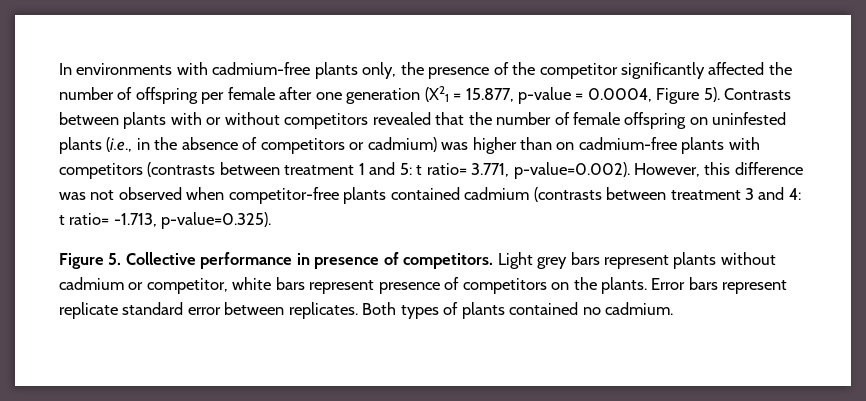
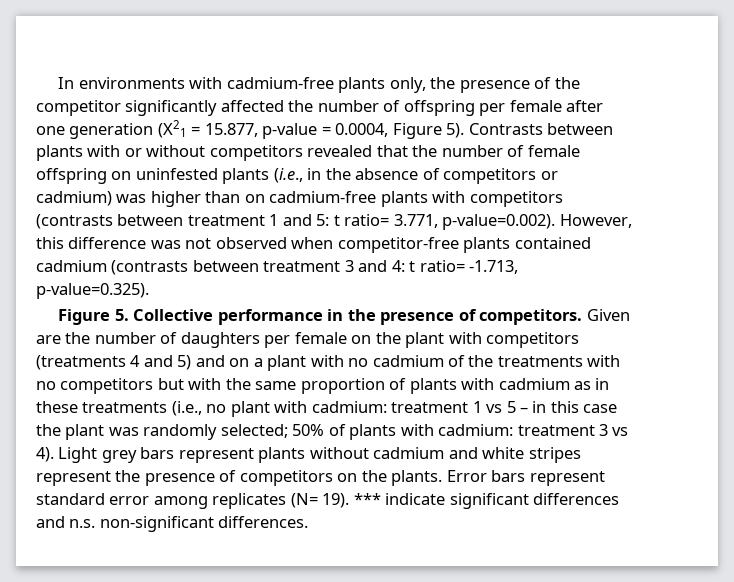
- Figure 5. Collective performance in presence of competitors.
+ Figure 5. Collective performance in the presence of competitors.
+ Given are the number of daughters per female on the plant with competitors (treatments 4 and 5) and on a plant with no cadmium of the treatments with no competitors but with the same proportion of plants with cadmium as in these treatments (i.e., no plant with cadmium: treatment 1 vs 5 – in this case the plant was randomly selected; 50% of plants with cadmium: treatment 3 vs 4).
- Light grey bars represent plants without cadmium or competitor, white bars represent presence of competitors on the plants.
+ Light grey bars represent plants without cadmium and white stripes represent the presence of competitors on the plants.
- Error bars represent replicate standard error between replicates. Both types of plants contained no cadmium.
+ Error bars represent standard error among replicates (N= 19). *** indicate significant differences and n.s. non-significant differences.

